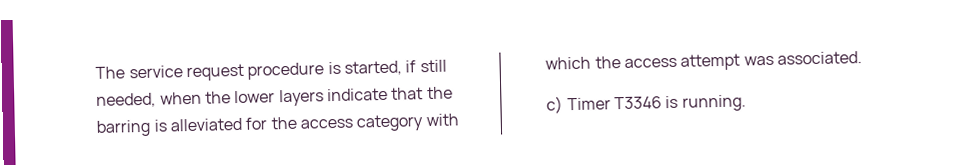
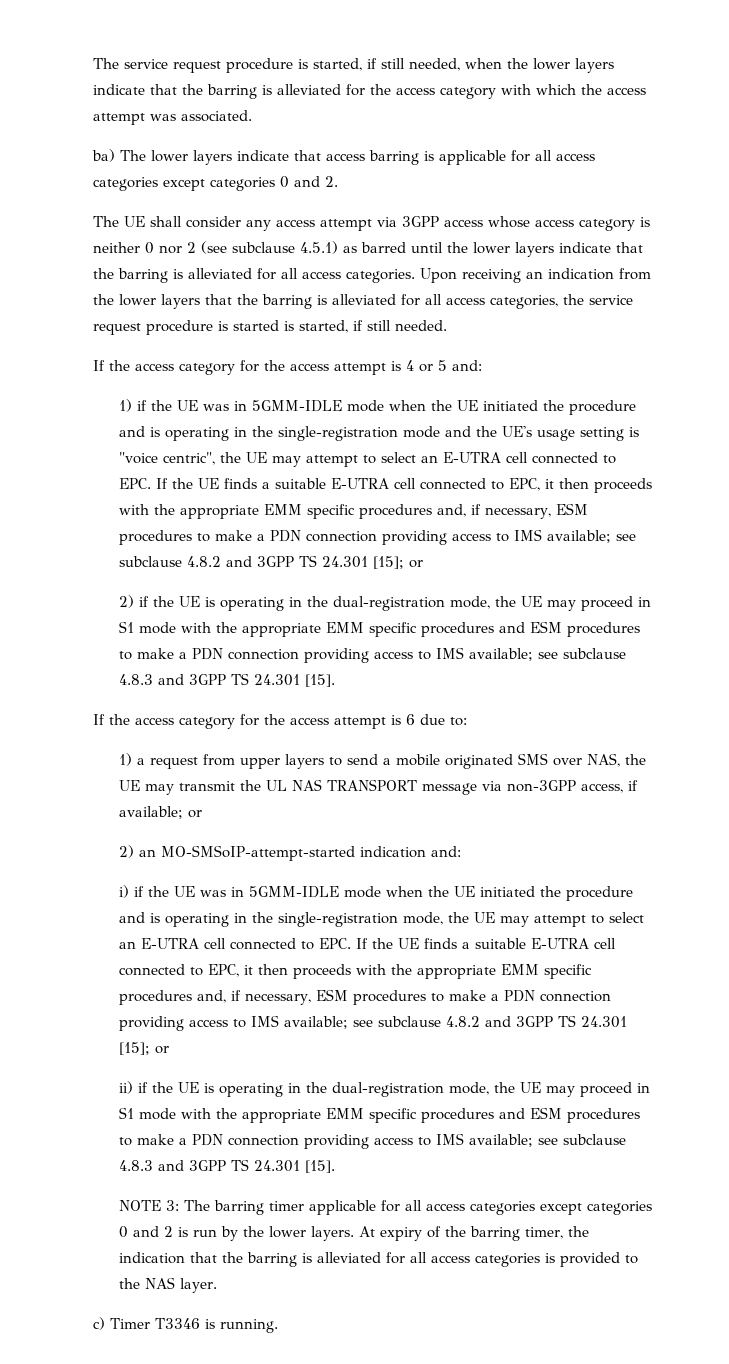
+ ba) The lower layers indicate that access barring is applicable for all access categories except categories 0 and 2.
+ The UE shall consider any access attempt via 3GPP access whose access category is neither 0 nor 2 (see subclause 4.5.1) as barred until the lower layers indicate that the barring is alleviated for all access categories. Upon receiving an indication from the lower layers that the barring is alleviated for all access categories, the service request procedure is started is started, if still needed.
+ If the access category for the access attempt is 4 or 5 and:
+ 1) if the UE was in 5GMM-IDLE mode when the UE initiated the procedure and is operating in the single-registration mode and the UE's usage setting is "voice centric", the UE may attempt to select an E-UTRA cell connected to EPC. If the UE finds a suitable E-UTRA cell connected to EPC, it then proceeds with the appropriate EMM specific procedures and, if necessary, ESM procedures to make a PDN connection providing access to IMS available; see subclause 4.8.2 and 3GPP TS 24.301 [15]; or
+ 2) if the UE is operating in the dual-registration mode, the UE may proceed in S1 mode with the appropriate EMM specific procedures and ESM procedures to make a PDN connection providing access to IMS available; see subclause 4.8.3 and 3GPP TS 24.301 [15].
+ If the access category for the access attempt is 6 due to:
+ 1) a request from upper layers to send a mobile originated SMS over NAS, the UE may transmit the UL NAS TRANSPORT message via non-3GPP access, if available; or
+ 2) an MO-SMSoIP-attempt-started indication and:
+ i) if the UE was in 5GMM-IDLE mode when the UE initiated the procedure and is operating in the single-registration mode, the UE may attempt to select an E-UTRA cell connected to EPC. If the UE finds a suitable E-UTRA cell connected to EPC, it then proceeds with the appropriate EMM specific procedures and, if necessary, ESM procedures to make a PDN connection providing access to IMS available; see subclause 4.8.2 and 3GPP TS 24.301 [15]; or
+ ii) if the UE is operating in the dual-registration mode, the UE may proceed in S1 mode with the appropriate EMM specific procedures and ESM procedures to make a PDN connection providing access to IMS available; see subclause 4.8.3 and 3GPP TS 24.301 [15].
+ NOTE 3: The barring timer applicable for all access categories except categories 0 and 2 is run by the lower layers. At expiry of the barring timer, the indication that the barring is alleviated for all access categories is provided to the NAS layer.

